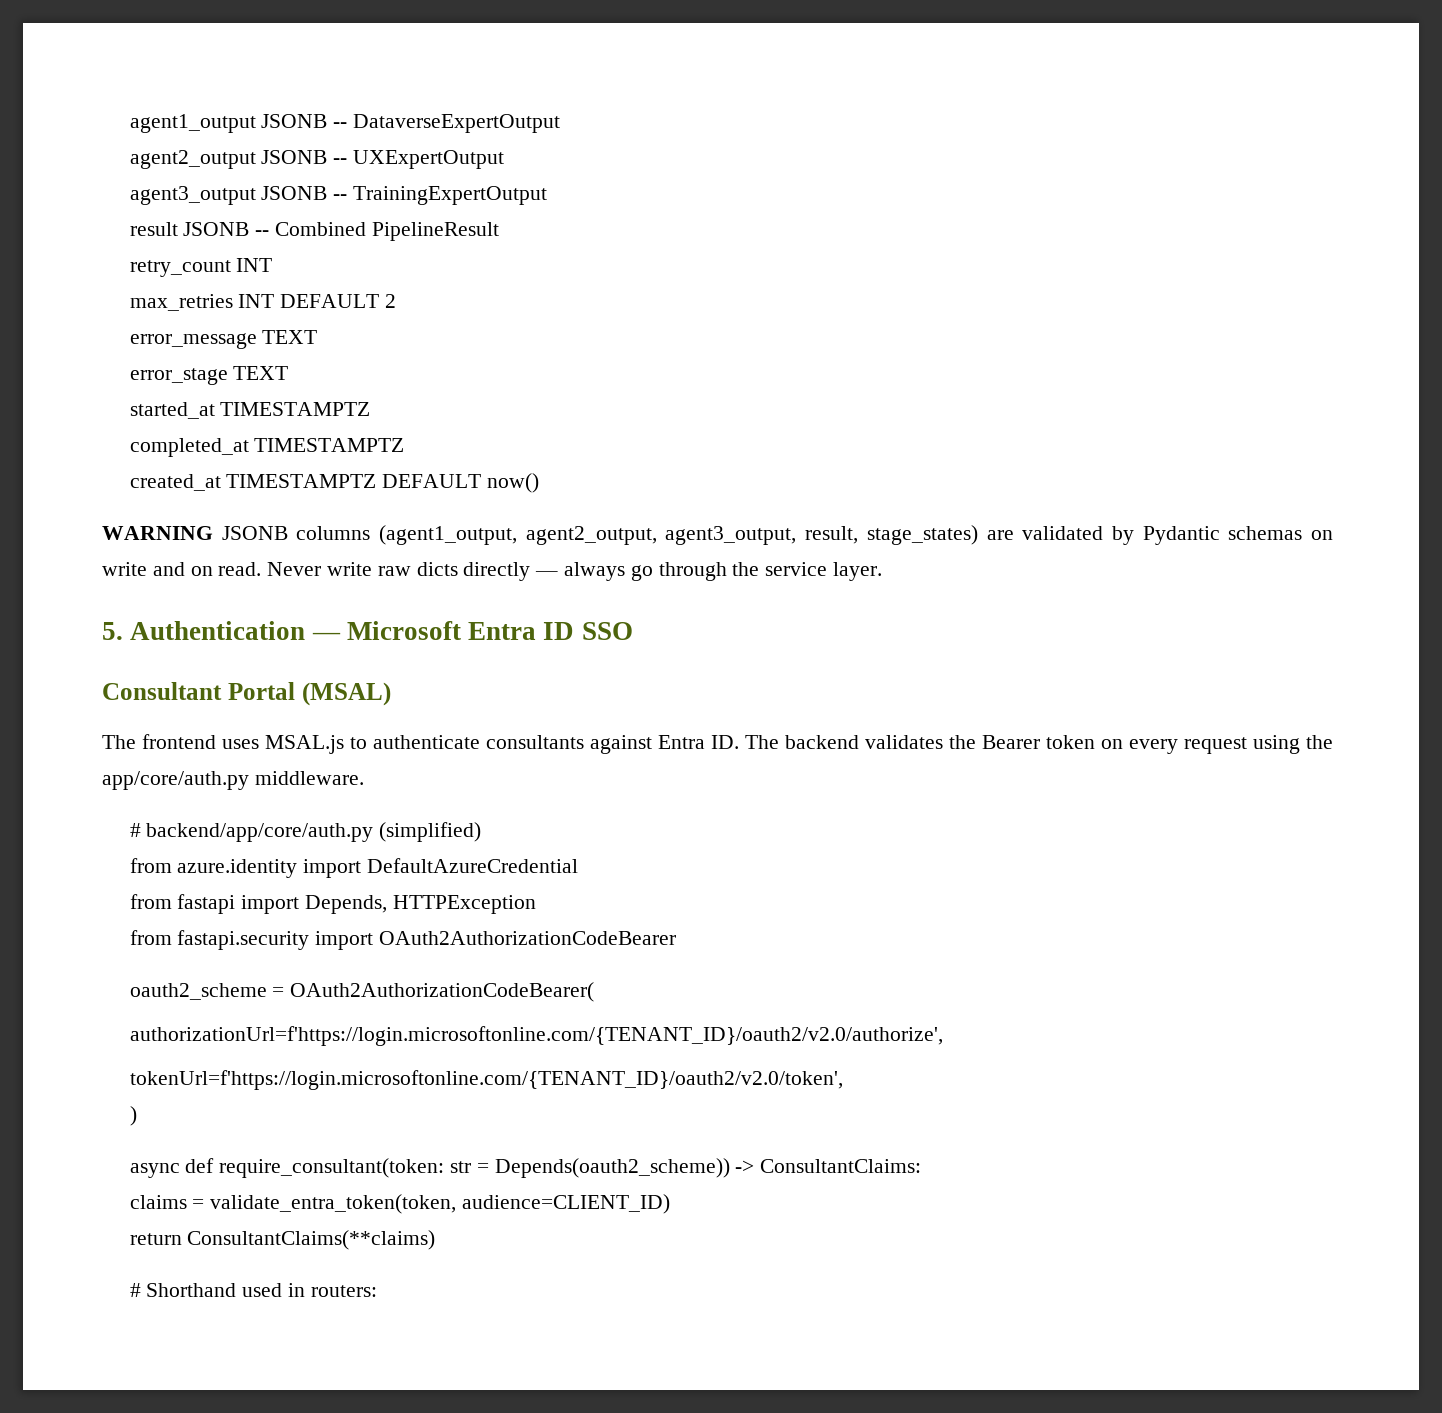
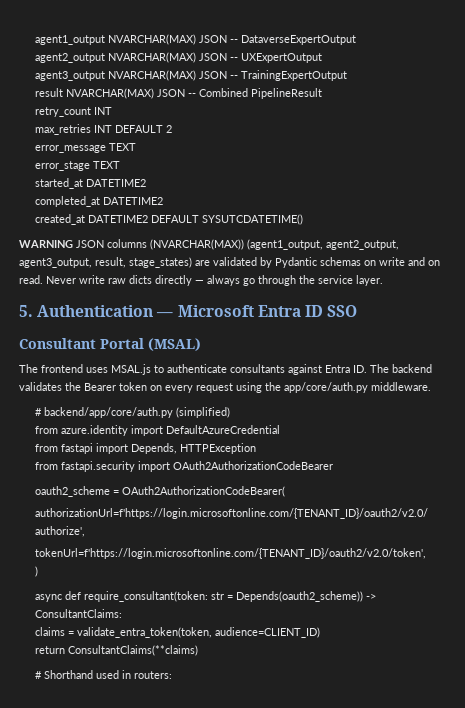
- agent1_output JSONB -- DataverseExpertOutput
+ agent1_output NVARCHAR(MAX) JSON -- DataverseExpertOutput
- agent2_output JSONB -- UXExpertOutput
+ agent2_output NVARCHAR(MAX) JSON -- UXExpertOutput
- agent3_output JSONB -- TrainingExpertOutput
+ agent3_output NVARCHAR(MAX) JSON -- TrainingExpertOutput
- result JSONB -- Combined PipelineResult
+ result NVARCHAR(MAX) JSON -- Combined PipelineResult
- started_at TIMESTAMPTZ
+ started_at DATETIME2
- completed_at TIMESTAMPTZ
+ completed_at DATETIME2
- created_at TIMESTAMPTZ DEFAULT now()
- WARNING JSONB columns (agent1_output, agent2_output, agent3_output, result, stage_states) are validated by Pydantic schemas on write and on read.
+ created_at DATETIME2 DEFAULT SYSUTCDATETIME()
+ WARNING JSON columns (NVARCHAR(MAX)) (agent1_output, agent2_output, agent3_output, result, stage_states) are validated by Pydantic schemas on write and on read.

